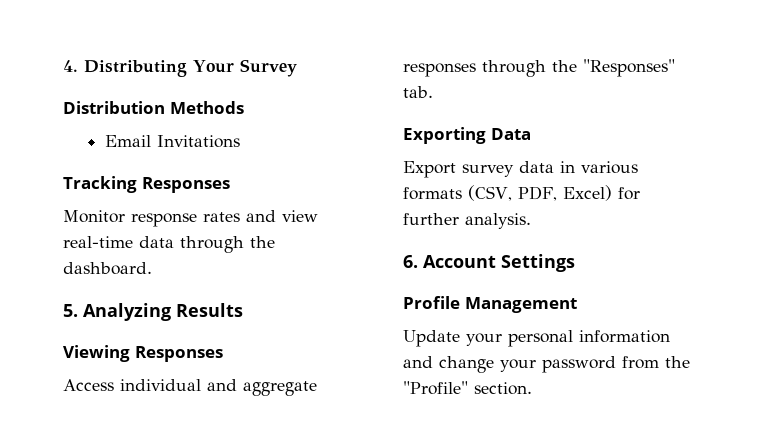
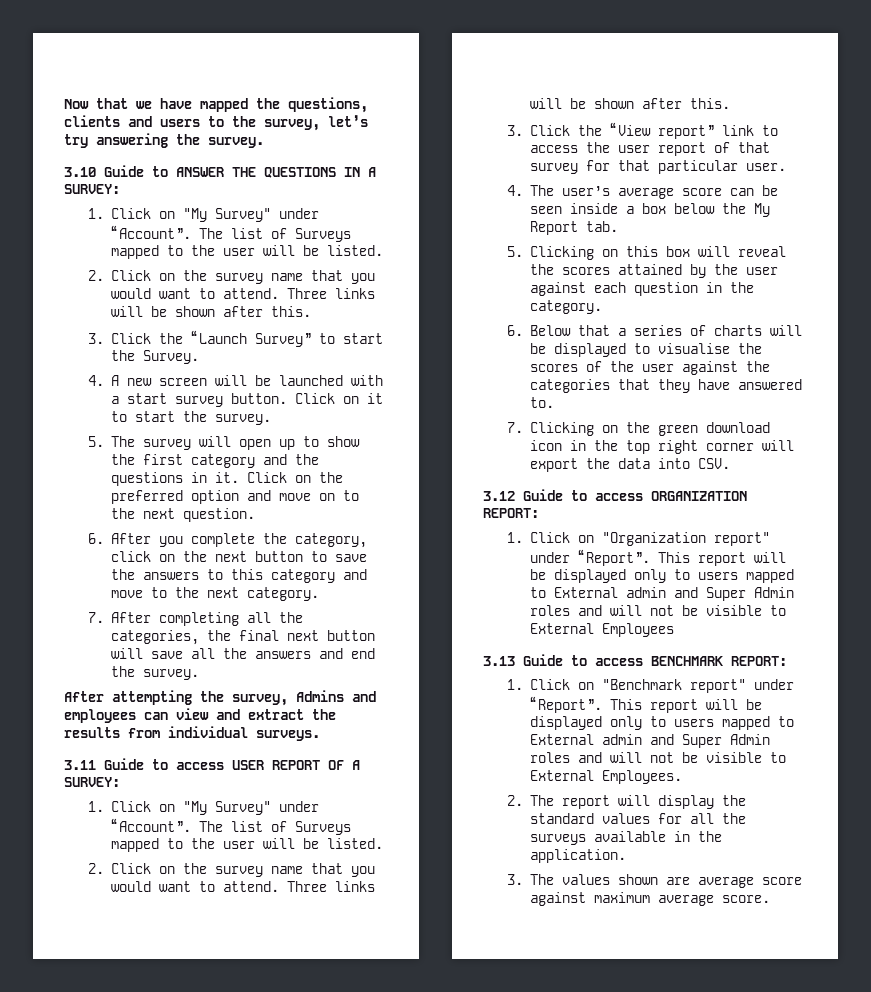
- 4. Distributing Your Survey
- Distribution Methods
- Email Invitations
- Tracking Responses
- Monitor response rates and view real-time data through the dashboard.
- 5. Analyzing Results
- Viewing Responses
- Access individual and aggregate responses through the "Responses" tab.
- Exporting Data
- Export survey data in various formats (CSV, PDF, Excel) for further analysis.
- 6. Account Settings
- Profile Management
- Update your personal information and change your password from the "Profile" section.
+ Now that we have mapped the questions, clients and users to the survey, let’s try answering the survey.
+ 3.10 Guide to ANSWER THE QUESTIONS IN A SURVEY:
+ 1. Click on "My Survey" under “Account”. The list of Surveys mapped to the user will be listed.
+ 2. Click on the survey name that you would want to attend. Three links will be shown after this.
+ 3. Click the “Launch Survey” to start the Survey.
+ 4. A new screen will be launched with a start survey button. Click on it to start the survey.
+ 5. The survey will open up to show the first category and the questions in it. Click on the preferred option and move on to the next question.
+ 6. After you complete the category, click on the next button to save the answers to this category and move to the next category.
+ 7. After completing all the categories, the final next button will save all the answers and end the survey.
+ After attempting the survey, Admins and employees can view and extract the results from individual surveys.
+ 3.11 Guide to access USER REPORT OF A SURVEY:
+ 1. Click on "My Survey" under “Account”. The list of Surveys mapped to the user will be listed.
+ 2. Click on the survey name that you would want to attend. Three links will be shown after this.
+ 3. Click the “View report” link to access the user report of that survey for that particular user.
+ 4. The user’s average score can be seen inside a box below the My Report tab.
+ 5. Clicking on this box will reveal the scores attained by the user against each question in the category.
+ 6. Below that a series of charts will be displayed to visualise the scores of the user against the categories that they have answered to.
+ 7. Clicking on the green download icon in the top right corner will export the data into CSV.
+ 3.12 Guide to access ORGANIZATION REPORT:
+ 1. Click on "Organization report" under “Report”. This report will be displayed only to users mapped to External admin and Super Admin roles and will not be visible to External Employees
+ 3.13 Guide to access BENCHMARK REPORT:
+ 1. Click on "Benchmark report" under “Report”. This report will be displayed only to users mapped to External admin and Super Admin roles and will not be visible to External Employees.
+ 2. The report will display the standard values for all the surveys available in the application.
+ 3. The values shown are average score against maximum average score.

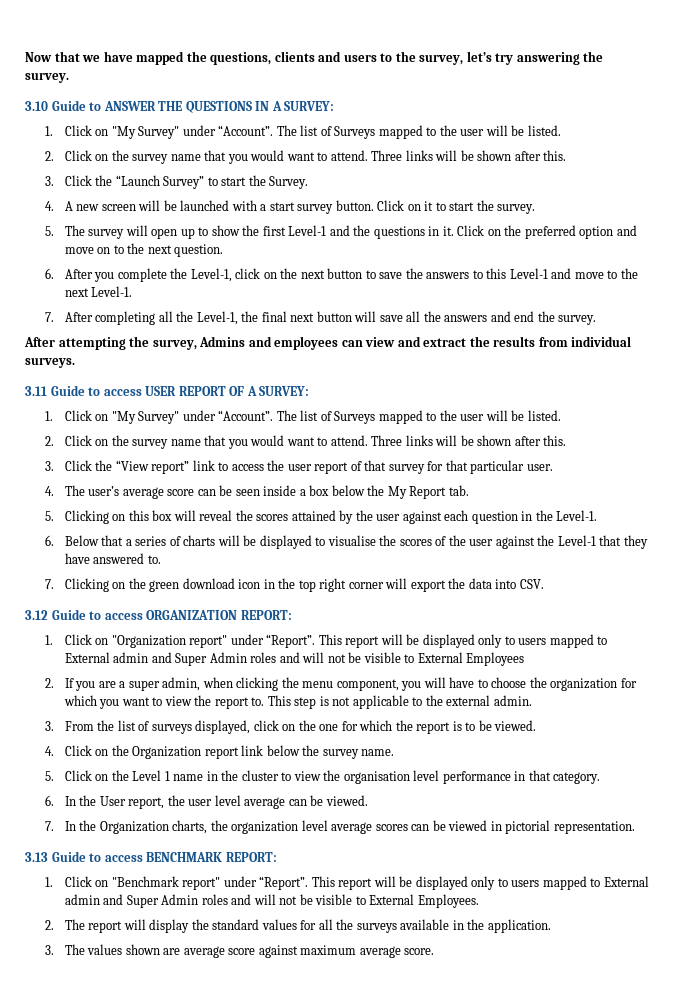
- 5. The survey will open up to show the first category and the questions in it.
+ 5. The survey will open up to show the first Level-1 and the questions in it.
- 6. After you complete the category, click on the next button to save the answers to this category and move to the next category.
+ 6. After you complete the Level-1, click on the next button to save the answers to this Level-1 and move to the next Level-1.
- 7. After completing all the categories, the final next button will save all the answers and end the survey.
+ 7. After completing all the Level-1, the final next button will save all the answers and end the survey.
- 5. Clicking on this box will reveal the scores attained by the user against each question in the category.
+ 5. Clicking on this box will reveal the scores attained by the user against each question in the Level-1.
- 6. Below that a series of charts will be displayed to visualise the scores of the user against the categories that they have answered to.
+ 6. Below that a series of charts will be displayed to visualise the scores of the user against the Level-1 that they have answered to.
+ 2. If you are a super admin, when clicking the menu component, you will have to choose the organization for which you want to view the report to. This step is not applicable to the external admin.
+ 3. From the list of surveys displayed, click on the one for which the report is to be viewed.
+ 4. Click on the Organization report link below the survey name.
+ 5. Click on the Level 1 name in the cluster to view the organisation level performance in that category.
+ 6. In the User report, the user level average can be viewed.
+ 7. In the Organization charts, the organization level average scores can be viewed in pictorial representation.

